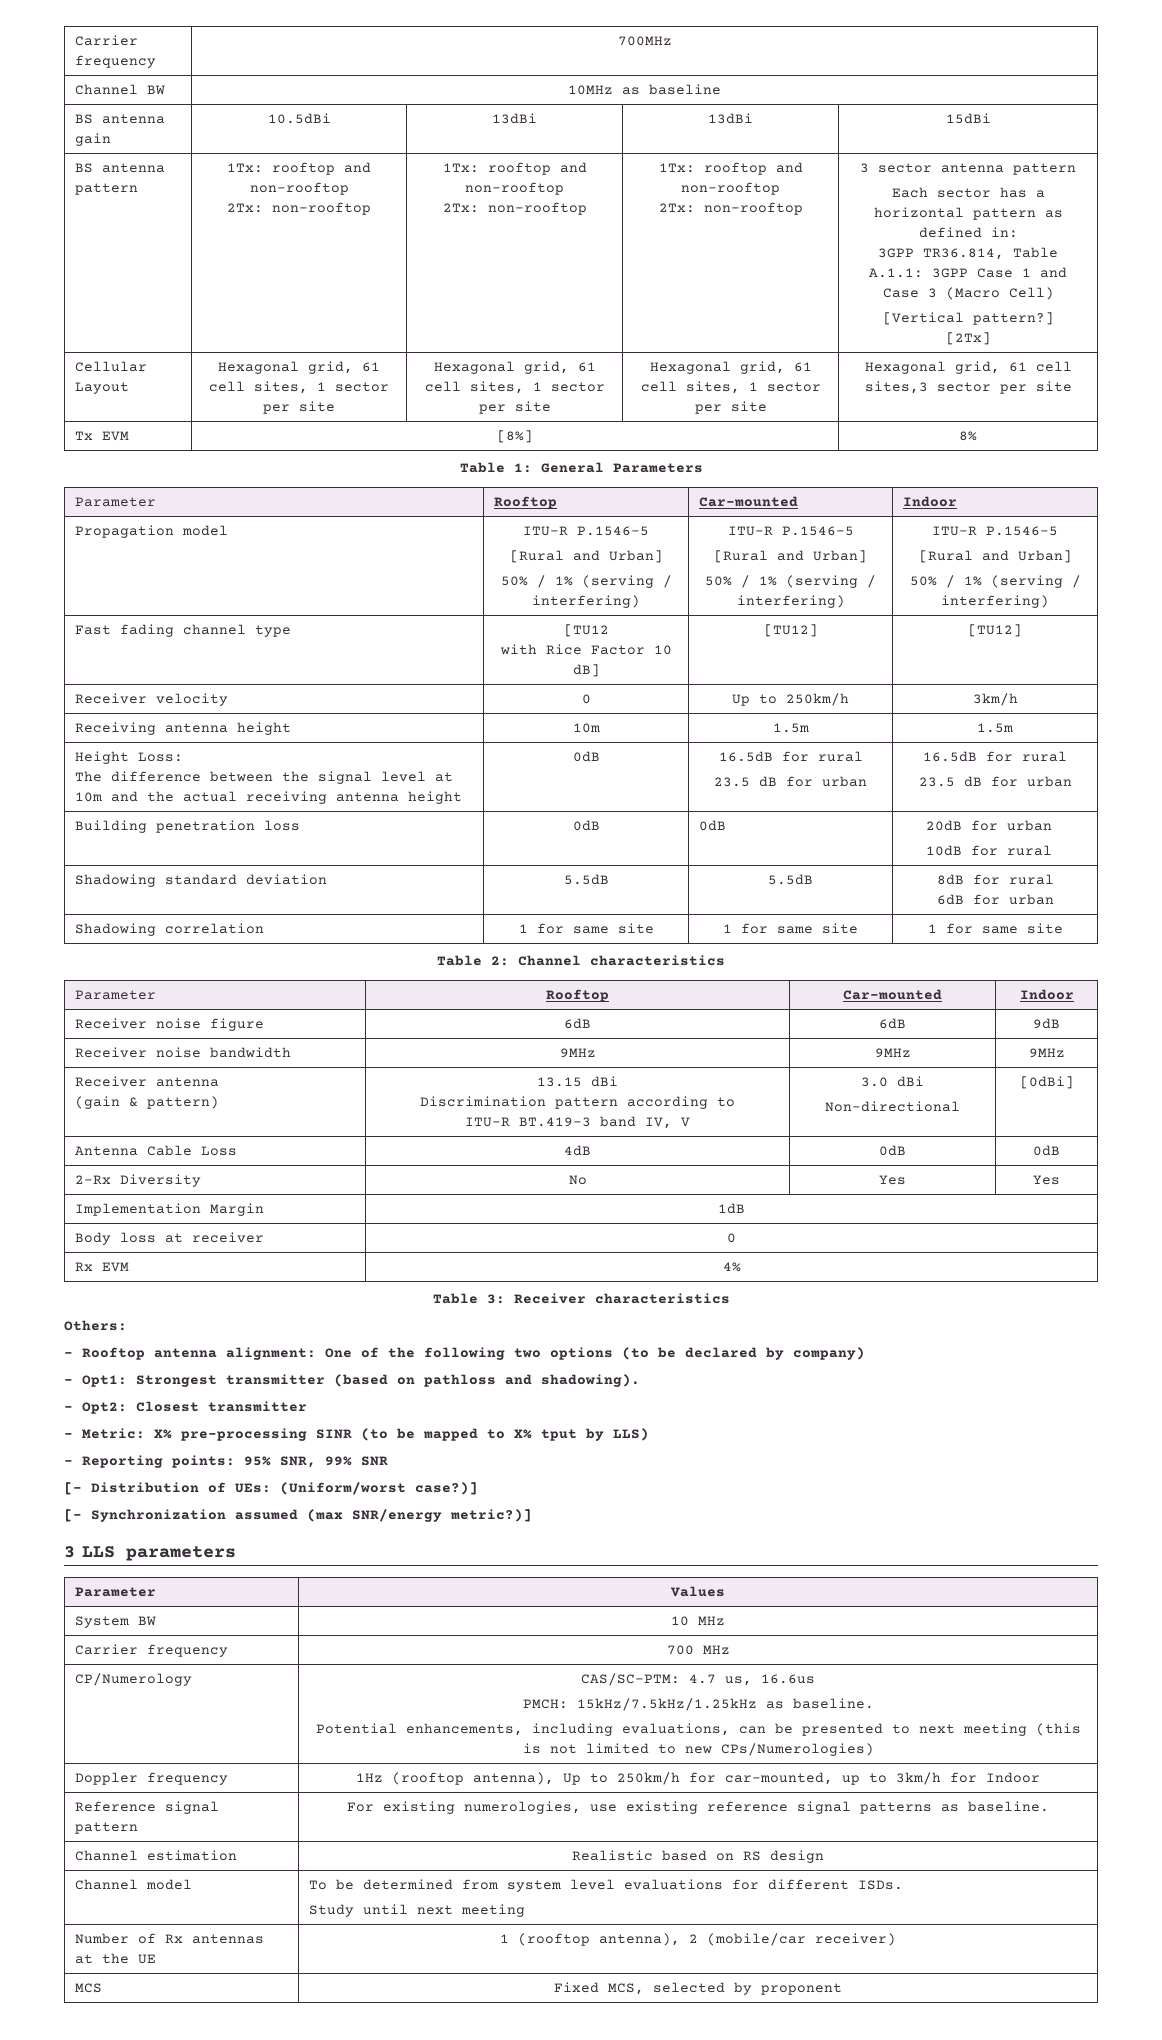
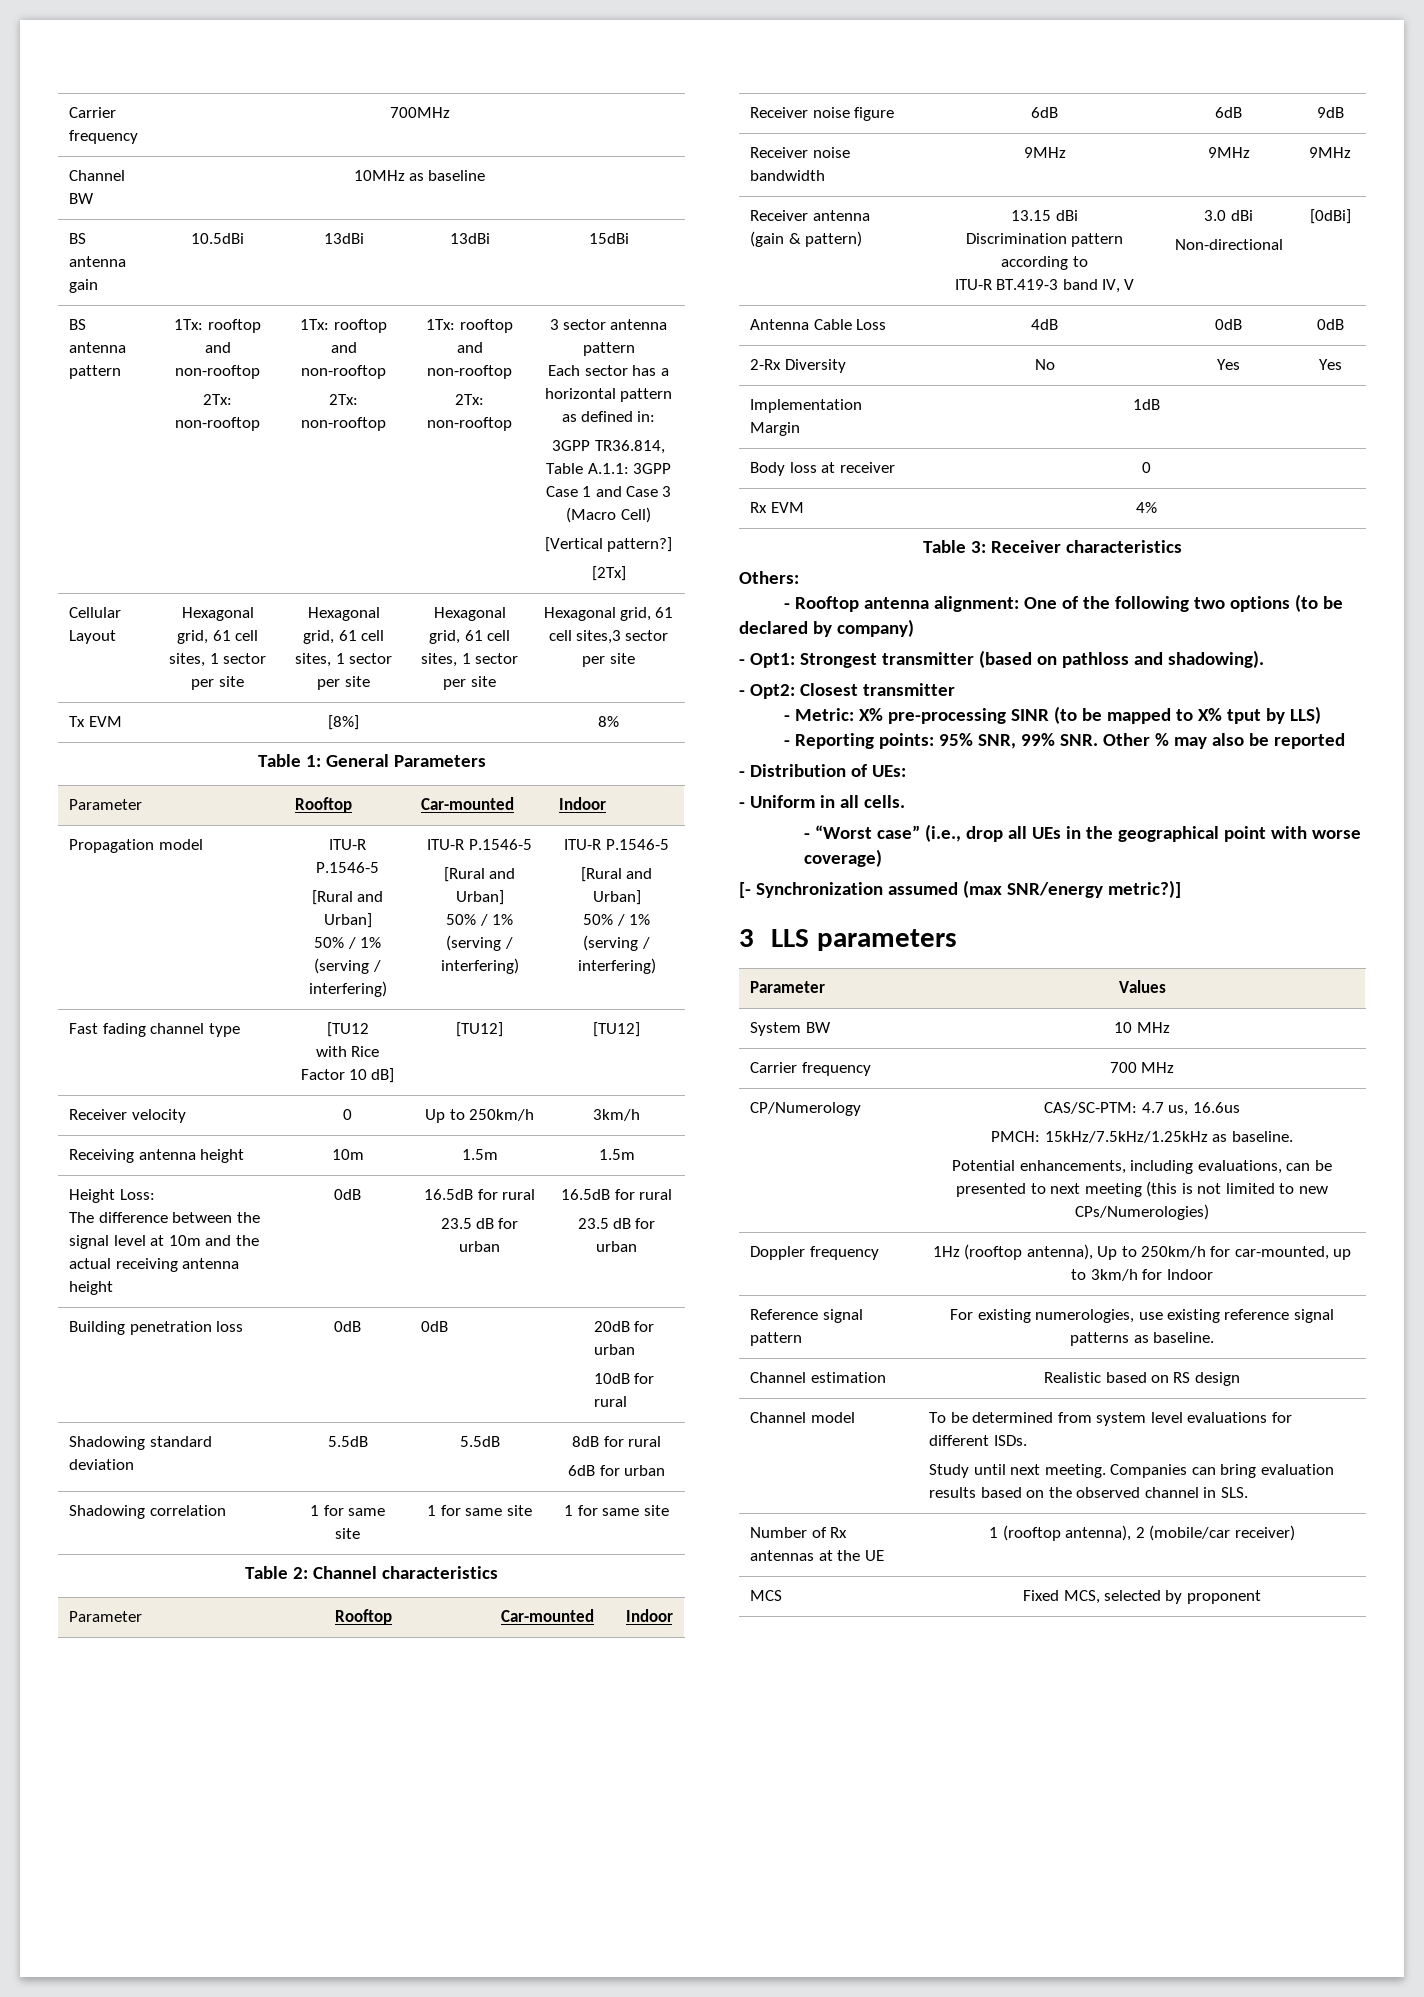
- - Reporting points: 95% SNR, 99% SNR
- [- Distribution of UEs: (Uniform/worst case?)]
+ - Reporting points: 95% SNR, 99% SNR. Other % may also be reported
+ - Distribution of UEs:
+ - Uniform in all cells.
+ - “Worst case” (i.e., drop all UEs in the geographical point with worse coverage)
  Channel model | To be determined from system level evaluations for different ISDs.
- Study until next meeting
+ Study until next meeting. Companies can bring evaluation results based on the observed channel in SLS.

